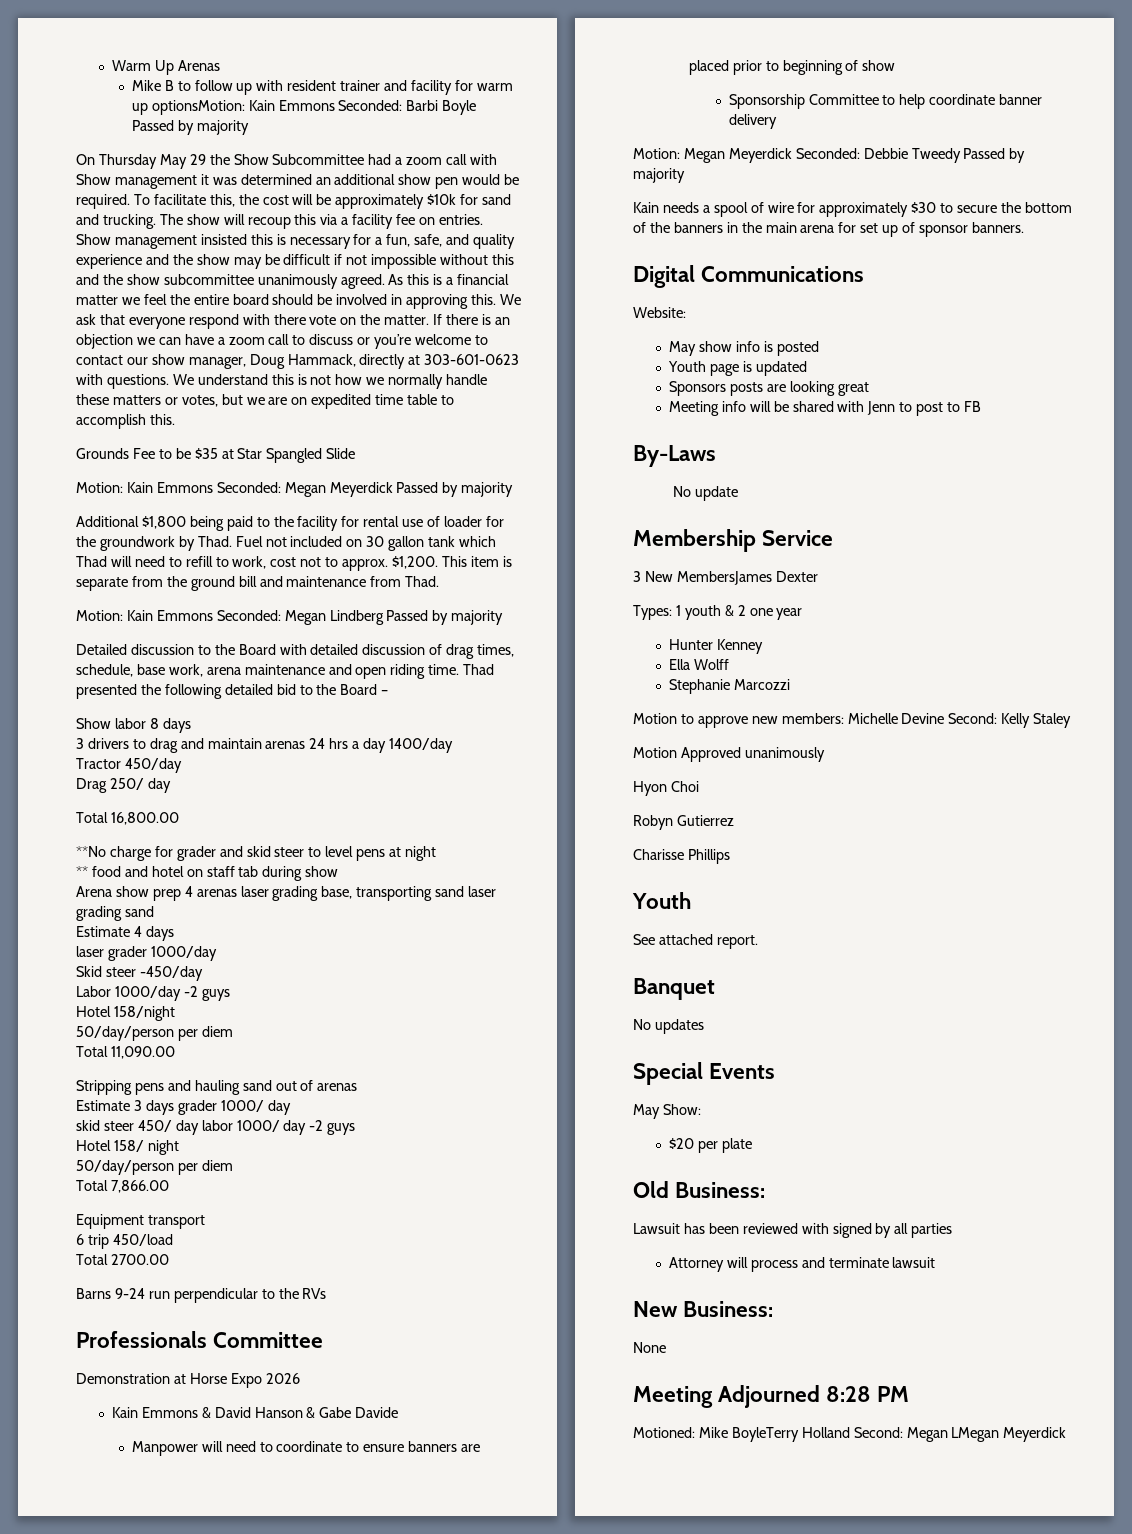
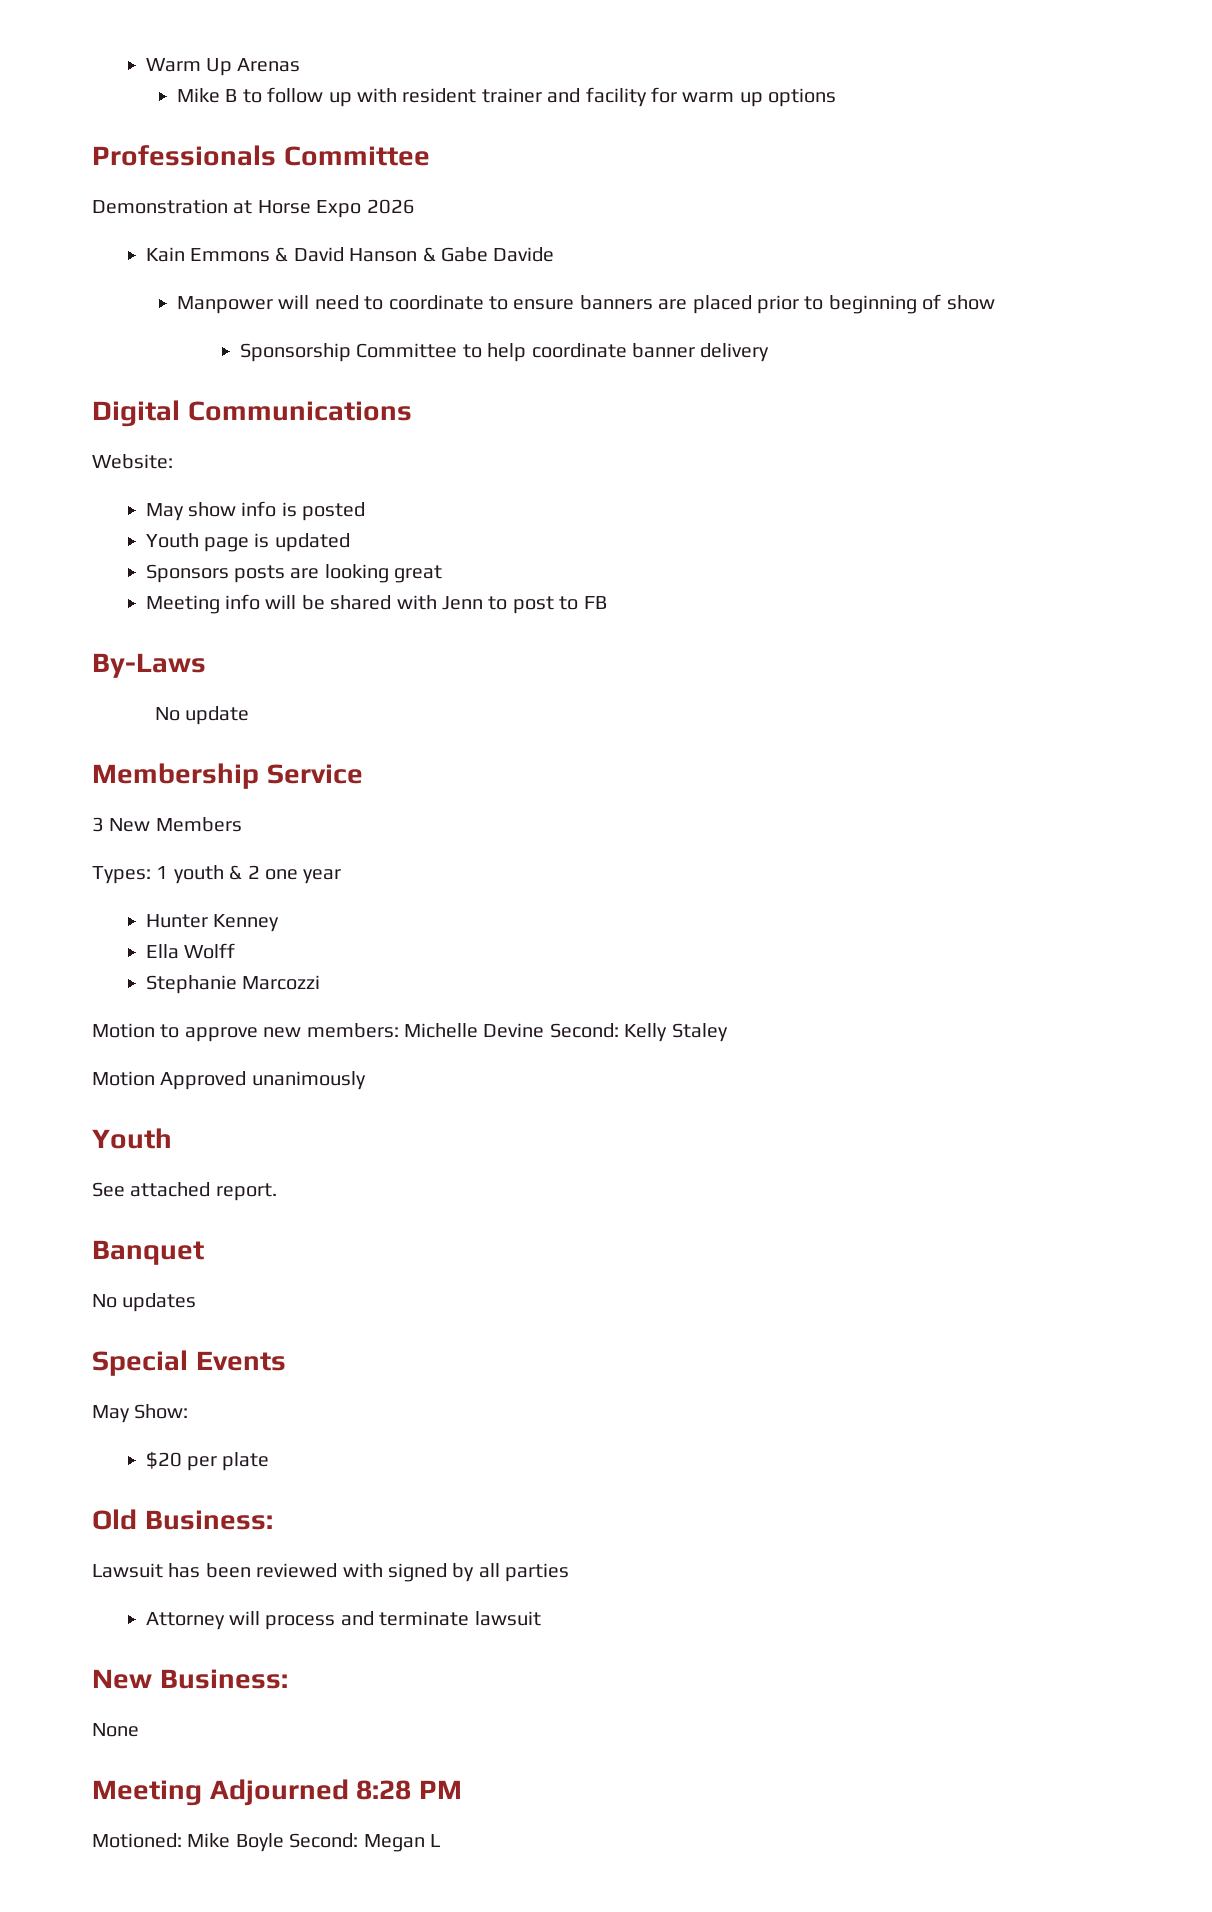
- Mike B to follow up with resident trainer and facility for warm up optionsMotion: Kain Emmons Seconded: Barbi Boyle Passed by majority
- On Thursday May 29 the Show Subcommittee had a zoom call with Show management it was determined an additional show pen would be required. To facilitate this, the cost will be approximately $10k for sand and trucking. The show will recoup this via a facility fee on entries. Show management insisted this is necessary for a fun, safe, and quality experience and the show may be difficult if not impossible without this and the show subcommittee unanimously agreed. As this is a financial matter we feel the entire board should be involved in approving this. We ask that everyone respond with there vote on the matter. If there is an objection we can have a zoom call to discuss or you’re welcome to contact our show manager, Doug Hammack, directly at 303-601-0623 with questions. We understand this is not how we normally handle these matters or votes, but we are on expedited time table to accomplish this.
- Grounds Fee to be $35 at Star Spangled Slide
- Motion: Kain Emmons Seconded: Megan Meyerdick Passed by majority
- Additional $1,800 being paid to the facility for rental use of loader for the groundwork by Thad. Fuel not included on 30 gallon tank which Thad will need to refill to work, cost not to approx. $1,200. This item is separate from the ground bill and maintenance from Thad.
- Motion: Kain Emmons Seconded: Megan Lindberg Passed by majority
- Detailed discussion to the Board with detailed discussion of drag times, schedule, base work, arena maintenance and open riding time. Thad presented the following detailed bid to the Board –
- Show labor 8 days
- 3 drivers to drag and maintain arenas 24 hrs a day 1400/day
- Tractor 450/day
- Drag 250/ day
- Total 16,800.00
- **No charge for grader and skid steer to level pens at night
- ** food and hotel on staff tab during show
- Arena show prep 4 arenas laser grading base, transporting sand laser grading sand
- Estimate 4 days
- laser grader 1000/day
- Skid steer -450/day
- Labor 1000/day -2 guys
- Hotel 158/night
- 50/day/person per diem
- Total 11,090.00
- Stripping pens and hauling sand out of arenas
- Estimate 3 days grader 1000/ day
- skid steer 450/ day labor 1000/ day -2 guys
- Hotel 158/ night
- 50/day/person per diem
- Total 7,866.00
- Equipment transport
- 6 trip 450/load
- Total 2700.00
- Barns 9-24 run perpendicular to the RVs
+ Mike B to follow up with resident trainer and facility for warm up options
- Motion: Megan Meyerdick Seconded: Debbie Tweedy Passed by majority
- Kain needs a spool of wire for approximately $30 to secure the bottom of the banners in the main arena for set up of sponsor banners.
- 3 New MembersJames Dexter
+ 3 New Members
- Hyon Choi
- Robyn Gutierrez
- Charisse Phillips
- Motioned: Mike BoyleTerry Holland Second: Megan LMegan Meyerdick
+ Motioned: Mike Boyle Second: Megan L

